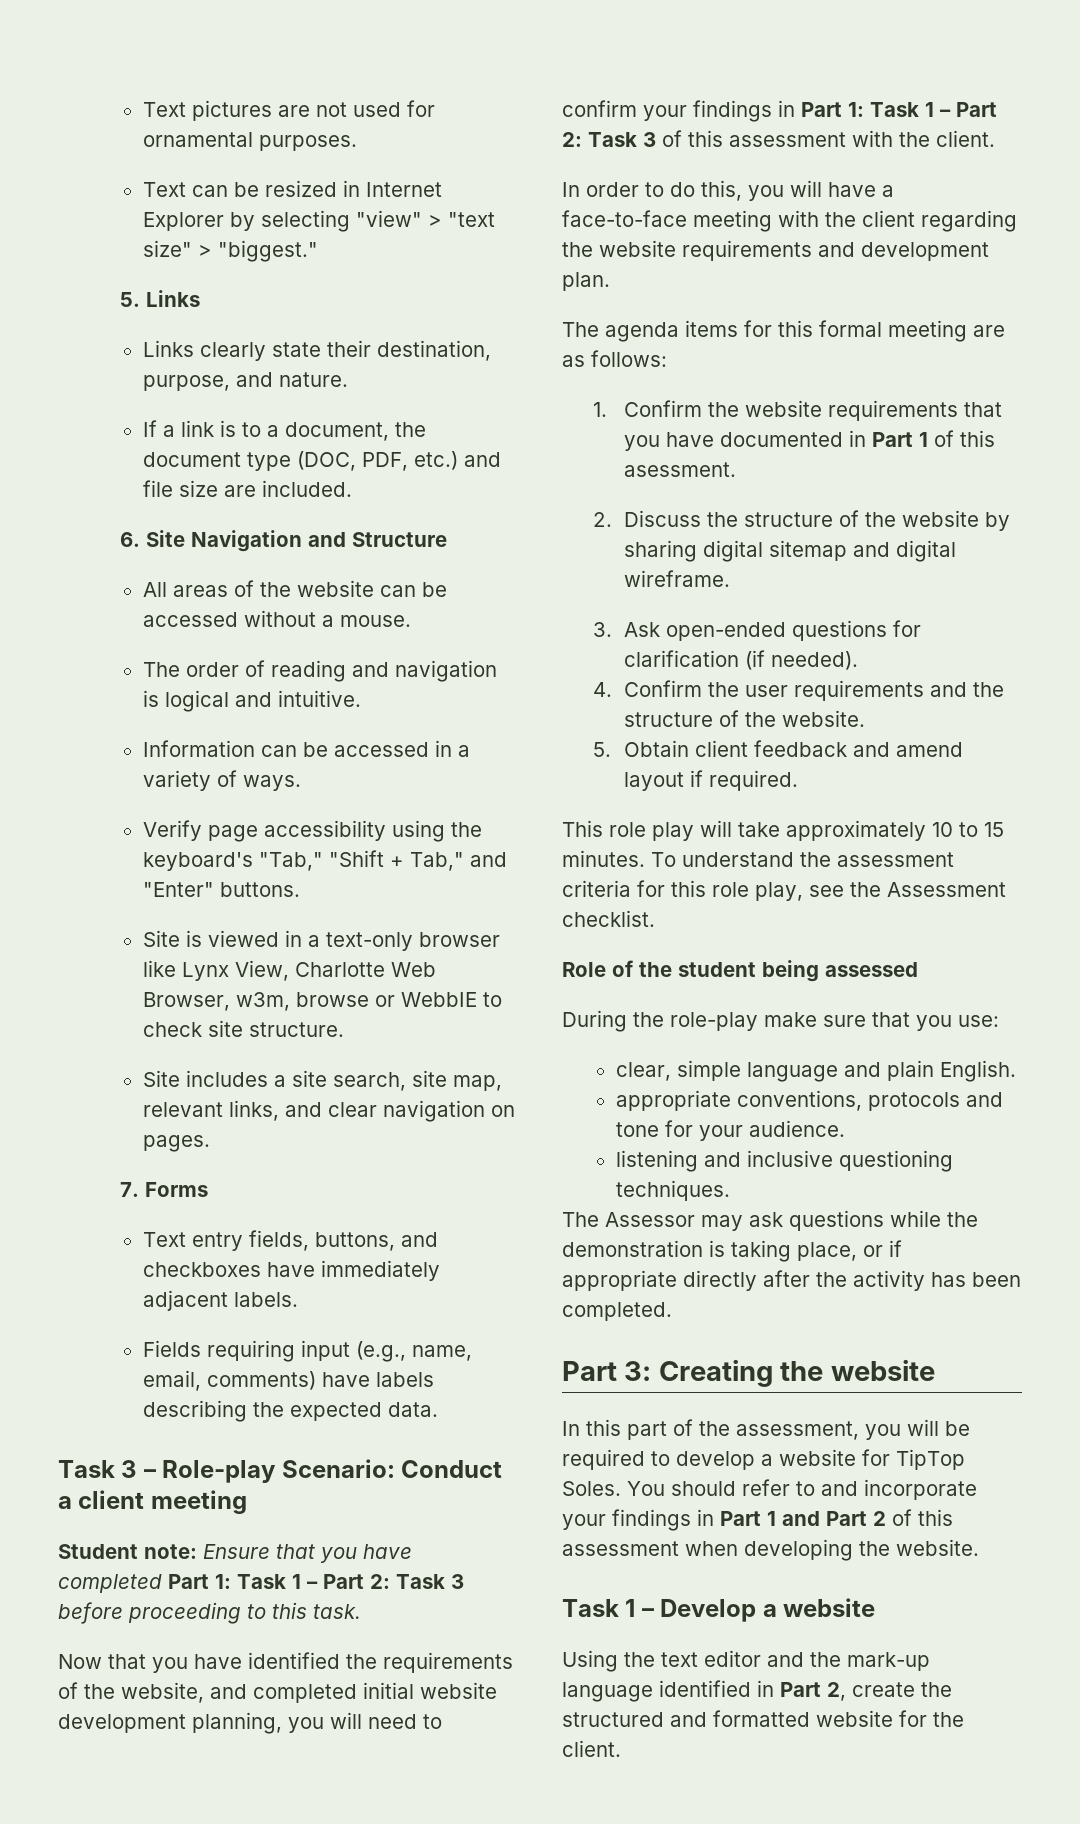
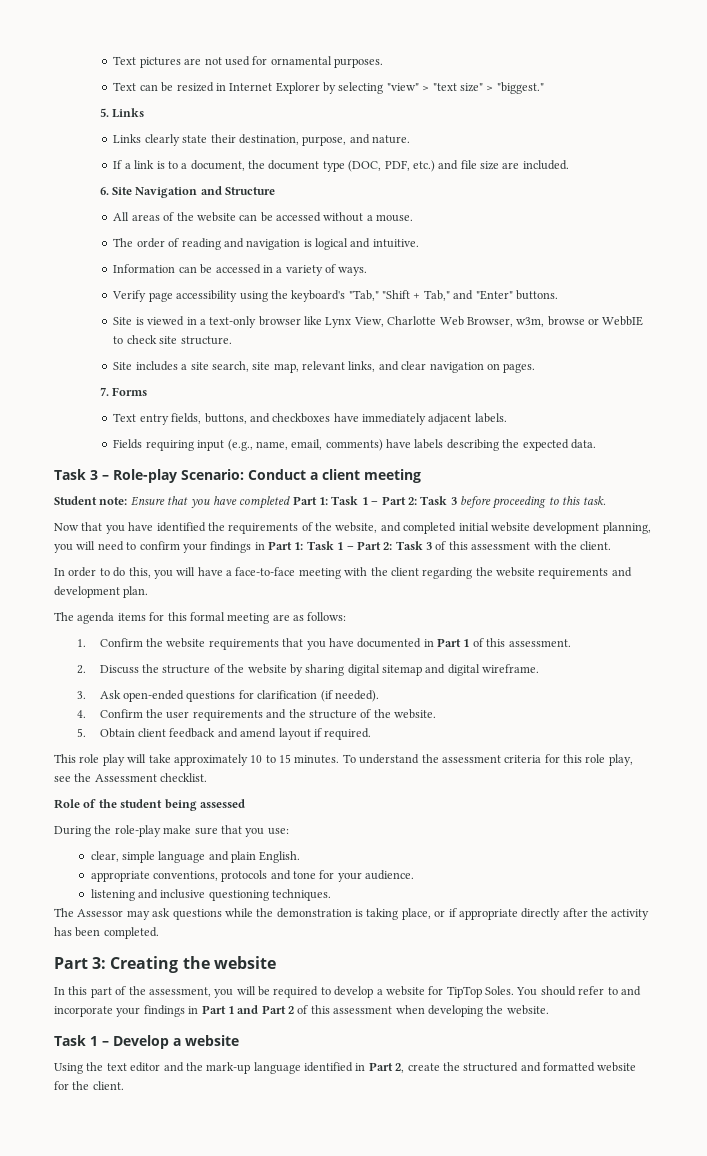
- 1. Confirm the website requirements that you have documented in Part 1 of this asessment.
+ 1. Confirm the website requirements that you have documented in Part 1 of this assessment.

